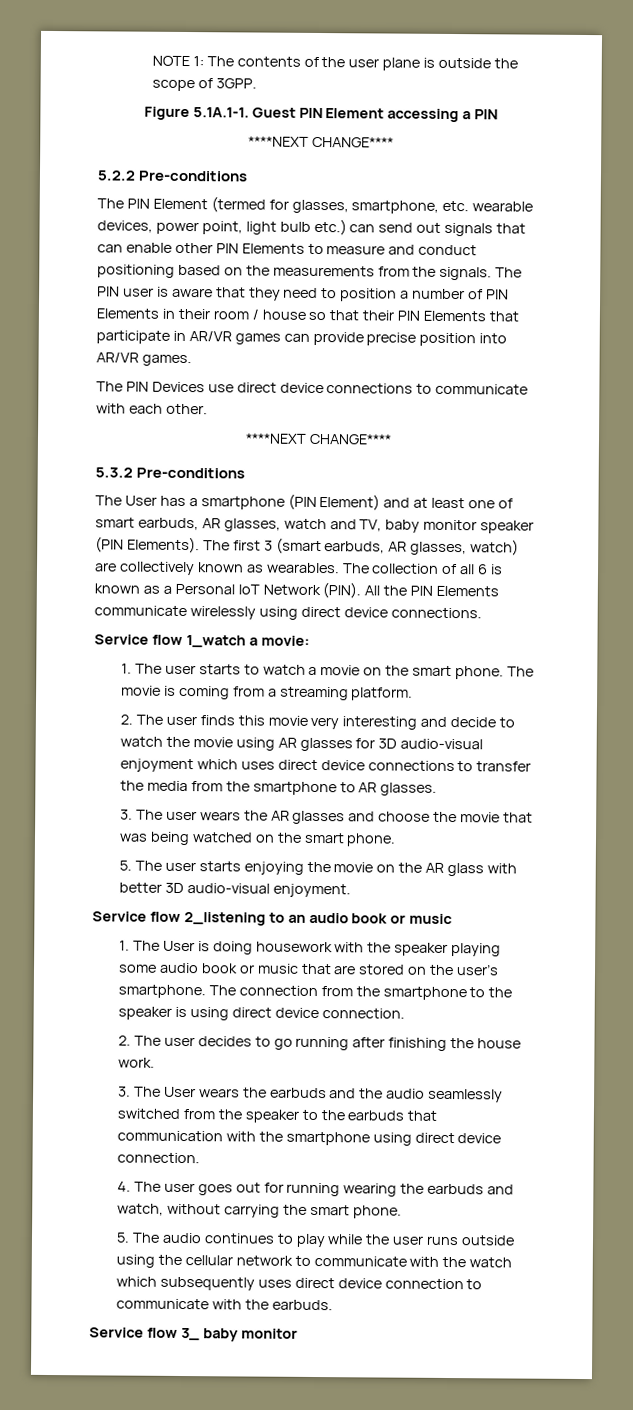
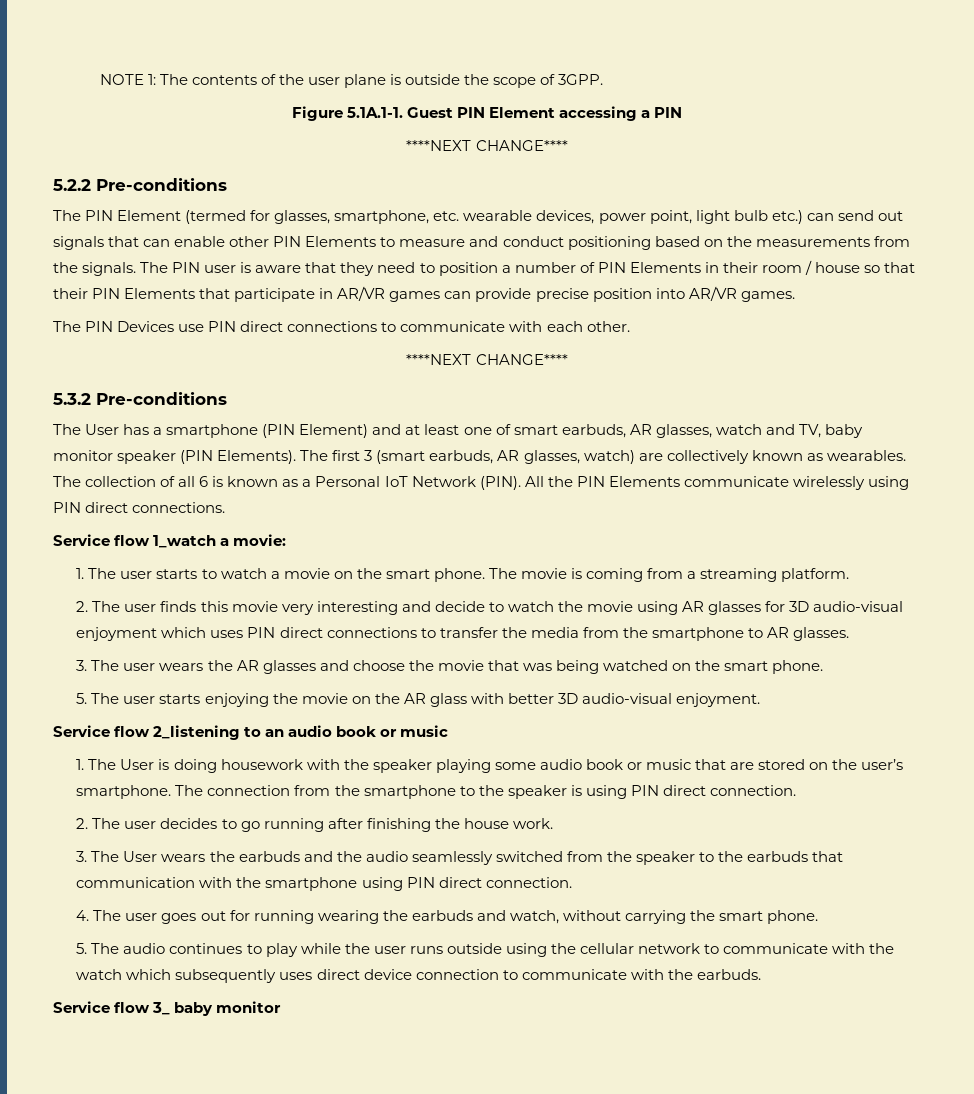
- The PIN Devices use direct device connections to communicate with each other.
+ The PIN Devices use PIN direct connections to communicate with each other.
- All the PIN Elements communicate wirelessly using direct device connections.
+ All the PIN Elements communicate wirelessly using PIN direct connections.
- 2. The user finds this movie very interesting and decide to watch the movie using AR glasses for 3D audio-visual enjoyment which uses direct device connections to transfer the media from the smartphone to AR glasses.
+ 2. The user finds this movie very interesting and decide to watch the movie using AR glasses for 3D audio-visual enjoyment which uses PIN direct connections to transfer the media from the smartphone to AR glasses.
- The connection from the smartphone to the speaker is using direct device connection.
+ The connection from the smartphone to the speaker is using PIN direct connection.
- 3. The User wears the earbuds and the audio seamlessly switched from the speaker to the earbuds that communication with the smartphone using direct device connection.
+ 3. The User wears the earbuds and the audio seamlessly switched from the speaker to the earbuds that communication with the smartphone using PIN direct connection.

